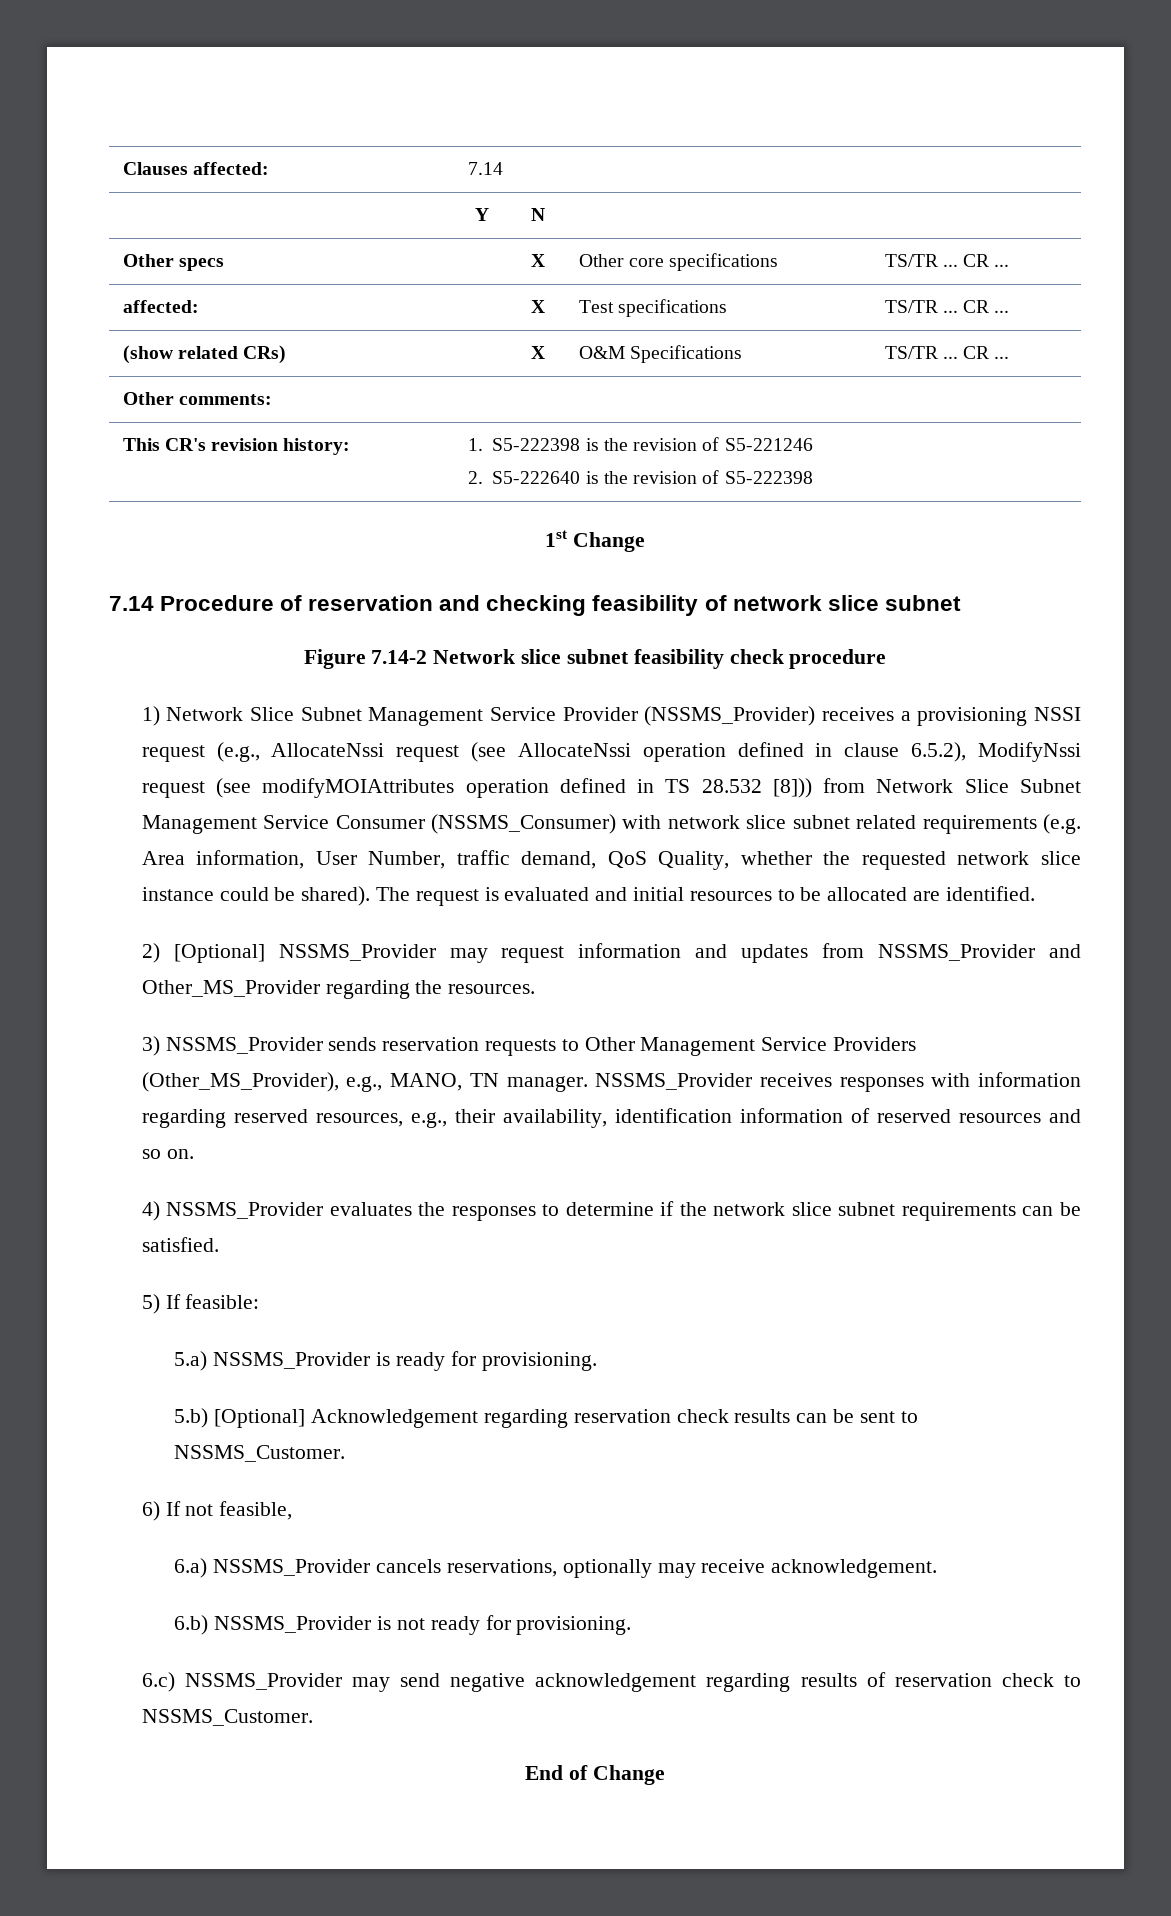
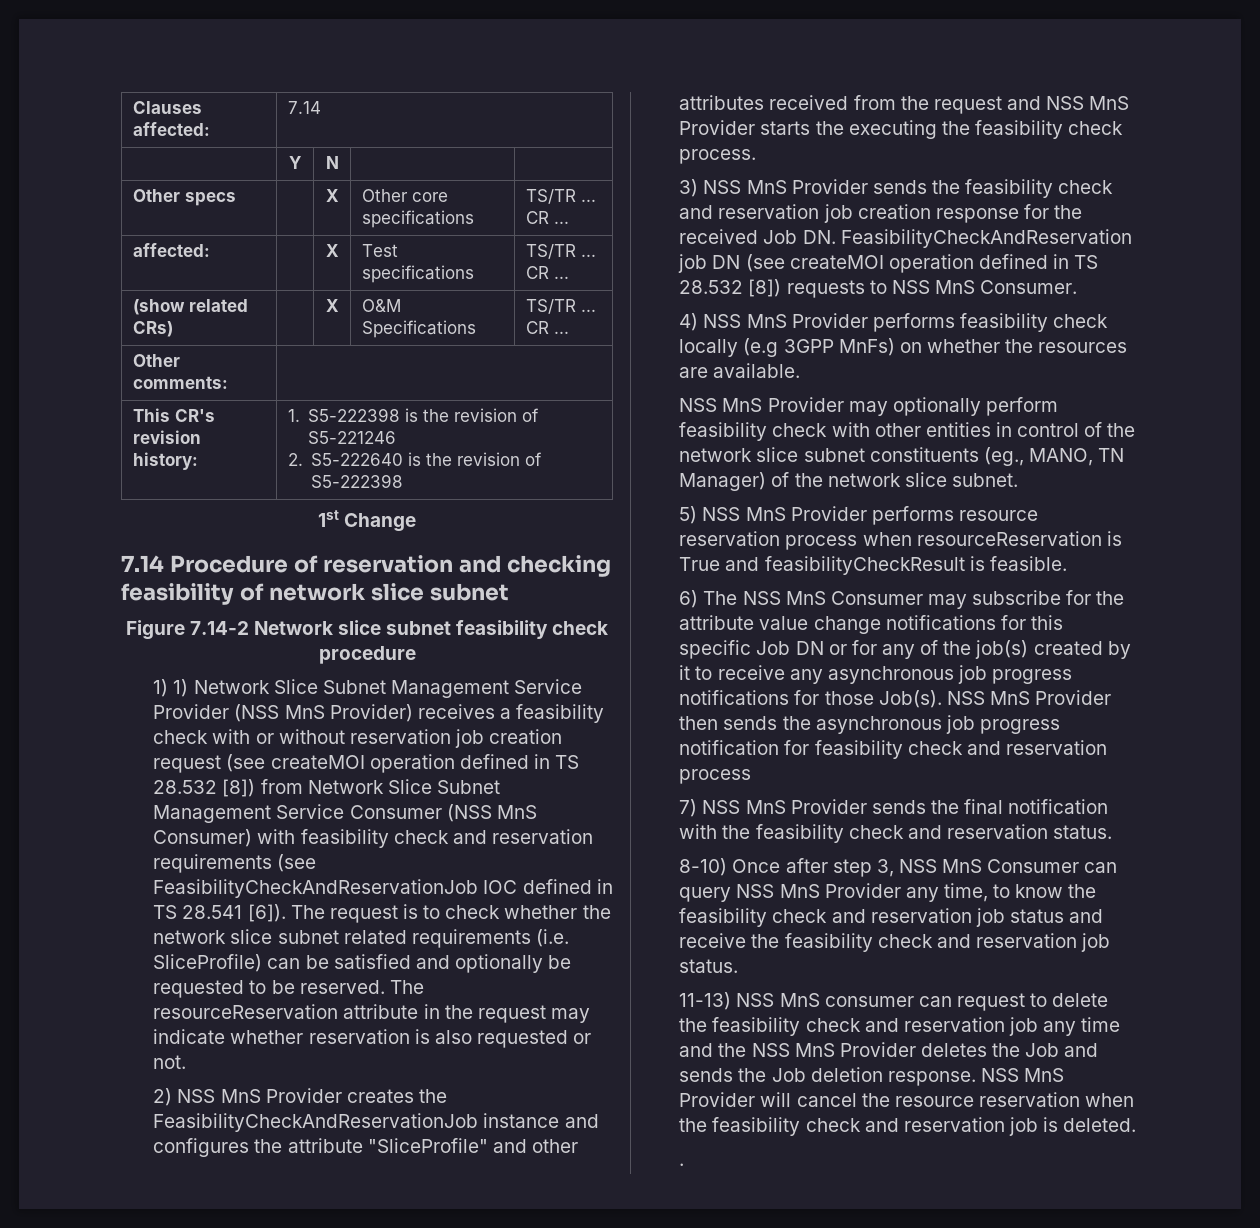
- 1) Network Slice Subnet Management Service Provider (NSSMS_Provider) receives a provisioning NSSI request (e.g., AllocateNssi request (see AllocateNssi operation defined in clause 6.5.2), ModifyNssi request (see modifyMOIAttributes operation defined in TS 28.532 [8])) from Network Slice Subnet Management Service Consumer (NSSMS_Consumer) with network slice subnet related requirements (e.g. Area information, User Number, traffic demand, QoS Quality, whether the requested network slice instance could be shared). The request is evaluated and initial resources to be allocated are identified.
- 2) [Optional] NSSMS_Provider may request information and updates from NSSMS_Provider and Other_MS_Provider regarding the resources.
- 3) NSSMS_Provider sends reservation requests to Other Management Service Providers (Other_MS_Provider), e.g., MANO, TN manager. NSSMS_Provider receives responses with information regarding reserved resources, e.g., their availability, identification information of reserved resources and so on.
- 4) NSSMS_Provider evaluates the responses to determine if the network slice subnet requirements can be satisfied.
- 5) If feasible:
- 5.a) NSSMS_Provider is ready for provisioning.
- 5.b) [Optional] Acknowledgement regarding reservation check results can be sent to NSSMS_Customer.
- 6) If not feasible,
- 6.a) NSSMS_Provider cancels reservations, optionally may receive acknowledgement.
- 6.b) NSSMS_Provider is not ready for provisioning.
- 6.c) NSSMS_Provider may send negative acknowledgement regarding results of reservation check to NSSMS_Customer.
- End of Change
+ 1) 1) Network Slice Subnet Management Service Provider (NSS MnS Provider) receives a feasibility check with or without reservation job creation request (see createMOI operation defined in TS 28.532 [8]) from Network Slice Subnet Management Service Consumer (NSS MnS Consumer) with feasibility check and reservation requirements (see FeasibilityCheckAndReservationJob IOC defined in TS 28.541 [6]). The request is to check whether the network slice subnet related requirements (i.e. SliceProfile) can be satisfied and optionally be requested to be reserved. The resourceReservation attribute in the request may indicate whether reservation is also requested or not.
+ 2) NSS MnS Provider creates the FeasibilityCheckAndReservationJob instance and configures the attribute "SliceProfile" and other attributes received from the request and NSS MnS Provider starts the executing the feasibility check process.
+ 3) NSS MnS Provider sends the feasibility check and reservation job creation response for the received Job DN. FeasibilityCheckAndReservation job DN (see createMOI operation defined in TS 28.532 [8]) requests to NSS MnS Consumer.
+ 4) NSS MnS Provider performs feasibility check locally (e.g 3GPP MnFs) on whether the resources are available.
+ NSS MnS Provider may optionally perform feasibility check with other entities in control of the network slice subnet constituents (eg., MANO, TN Manager) of the network slice subnet.
+ 5) NSS MnS Provider performs resource reservation process when resourceReservation is True and feasibilityCheckResult is feasible.
+ 6) The NSS MnS Consumer may subscribe for the attribute value change notifications for this specific Job DN or for any of the job(s) created by it to receive any asynchronous job progress notifications for those Job(s). NSS MnS Provider then sends the asynchronous job progress notification for feasibility check and reservation process
+ 7) NSS MnS Provider sends the final notification with the feasibility check and reservation status.
+ 8-10) Once after step 3, NSS MnS Consumer can query NSS MnS Provider any time, to know the feasibility check and reservation job status and receive the feasibility check and reservation job status.
+ 11-13) NSS MnS consumer can request to delete the feasibility check and reservation job any time and the NSS MnS Provider deletes the Job and sends the Job deletion response. NSS MnS Provider will cancel the resource reservation when the feasibility check and reservation job is deleted.
+ .

